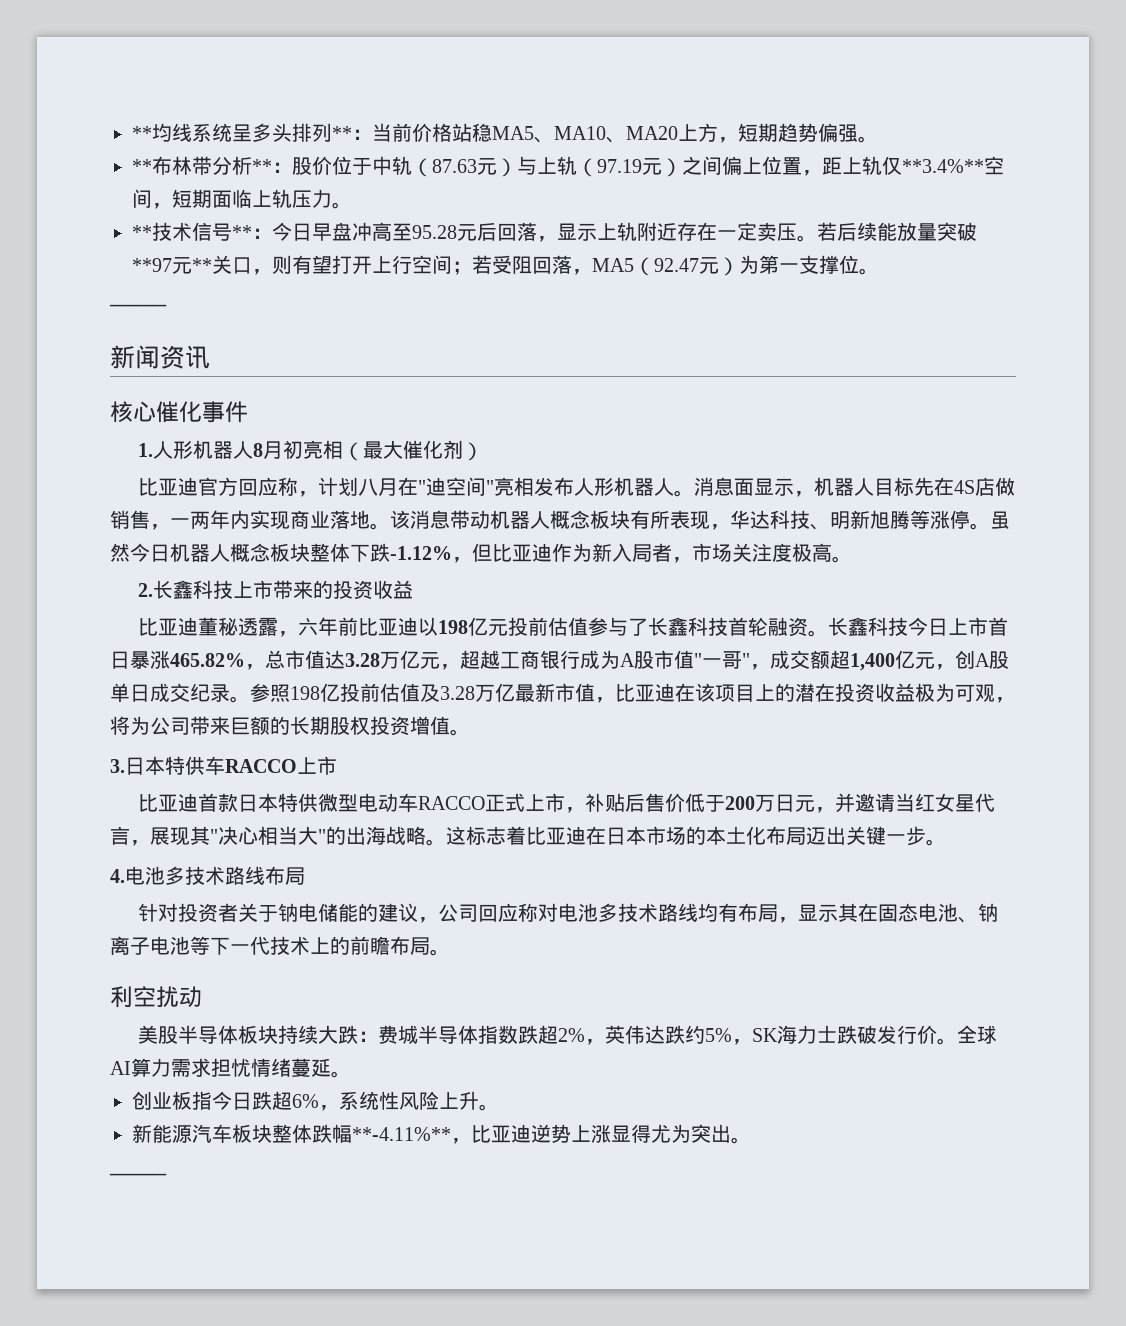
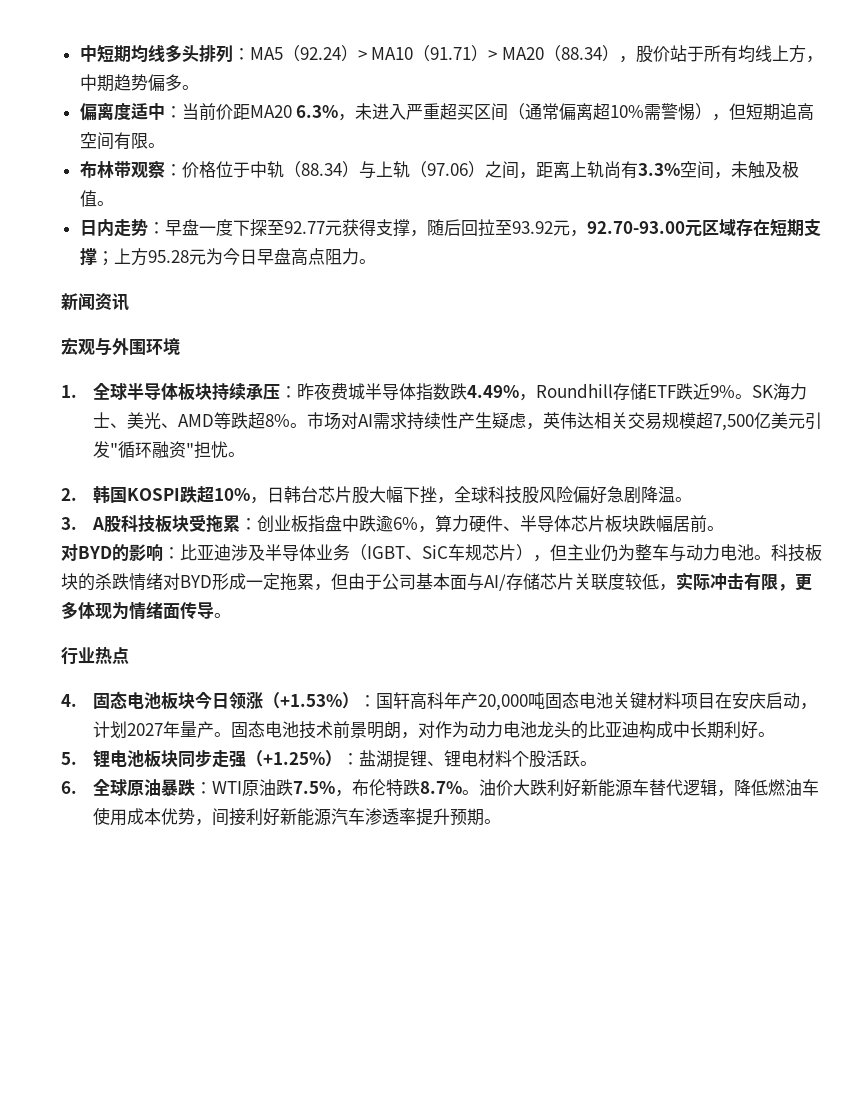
- **均线系统呈多头排列**：当前价格站稳MA5、MA10、MA20上方，短期趋势偏强。
- **布林带分析**：股价位于中轨（87.63元）与上轨（97.19元）之间偏上位置，距上轨仅**3.4%**空间，短期面临上轨压力。
- **技术信号**：今日早盘冲高至95.28元后回落，显示上轨附近存在一定卖压。若后续能放量突破**97元**关口，则有望打开上行空间；若受阻回落，MA5（92.47元）为第一支撑位。
- ────
+ 中短期均线多头排列：MA5（92.24）> MA10（91.71）> MA20（88.34），股价站于所有均线上方，中期趋势偏多。
+ 偏离度适中：当前价距MA20 6.3%，未进入严重超买区间（通常偏离超10%需警惕），但短期追高空间有限。
+ 布林带观察：价格位于中轨（88.34）与上轨（97.06）之间，距离上轨尚有3.3%空间，未触及极值。
+ 日内走势：早盘一度下探至92.77元获得支撑，随后回拉至93.92元，92.70-93.00元区域存在短期支撑；上方95.28元为今日早盘高点阻力。
  新闻资讯
- 核心催化事件
- 1.人形机器人8月初亮相（最大催化剂）
- 比亚迪官方回应称，计划八月在"迪空间"亮相发布人形机器人。消息面显示，机器人目标先在4S店做销售，一两年内实现商业落地。该消息带动机器人概念板块有所表现，华达科技、明新旭腾等涨停。虽然今日机器人概念板块整体下跌-1.12%，但比亚迪作为新入局者，市场关注度极高。
- 2.长鑫科技上市带来的投资收益
- 比亚迪董秘透露，六年前比亚迪以198亿元投前估值参与了长鑫科技首轮融资。长鑫科技今日上市首日暴涨465.82%，总市值达3.28万亿元，超越工商银行成为A股市值"一哥"，成交额超1,400亿元，创A股单日成交纪录。参照198亿投前估值及3.28万亿最新市值，比亚迪在该项目上的潜在投资收益极为可观，将为公司带来巨额的长期股权投资增值。
- 3.日本特供车RACCO上市
- 比亚迪首款日本特供微型电动车RACCO正式上市，补贴后售价低于200万日元，并邀请当红女星代言，展现其"决心相当大"的出海战略。这标志着比亚迪在日本市场的本土化布局迈出关键一步。
- 4.电池多技术路线布局
- 针对投资者关于钠电储能的建议，公司回应称对电池多技术路线均有布局，显示其在固态电池、钠离子电池等下一代技术上的前瞻布局。
- 利空扰动
- 美股半导体板块持续大跌：费城半导体指数跌超2%，英伟达跌约5%，SK海力士跌破发行价。全球AI算力需求担忧情绪蔓延。
- 创业板指今日跌超6%，系统性风险上升。
- 新能源汽车板块整体跌幅**-4.11%**，比亚迪逆势上涨显得尤为突出。
- ────
+ 宏观与外围环境
+ 1.全球半导体板块持续承压：昨夜费城半导体指数跌4.49%，Roundhill存储ETF跌近9%。SK海力士、美光、AMD等跌超8%。市场对AI需求持续性产生疑虑，英伟达相关交易规模超7,500亿美元引发"循环融资"担忧。
+ 2.韩国KOSPI跌超10%，日韩台芯片股大幅下挫，全球科技股风险偏好急剧降温。
+ 3. A股科技板块受拖累：创业板指盘中跌逾6%，算力硬件、半导体芯片板块跌幅居前。
+ 对BYD的影响：比亚迪涉及半导体业务（IGBT、SiC车规芯片），但主业仍为整车与动力电池。科技板块的杀跌情绪对BYD形成一定拖累，但由于公司基本面与AI/存储芯片关联度较低，实际冲击有限，更多体现为情绪面传导。
+ 行业热点
+ 4.固态电池板块今日领涨（+1.53%）：国轩高科年产20,000吨固态电池关键材料项目在安庆启动，计划2027年量产。固态电池技术前景明朗，对作为动力电池龙头的比亚迪构成中长期利好。
+ 5.锂电池板块同步走强（+1.25%）：盐湖提锂、锂电材料个股活跃。
+ 6.全球原油暴跌：WTI原油跌7.5%，布伦特跌8.7%。油价大跌利好新能源车替代逻辑，降低燃油车使用成本优势，间接利好新能源汽车渗透率提升预期。

